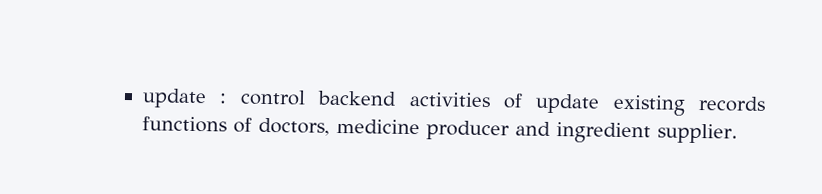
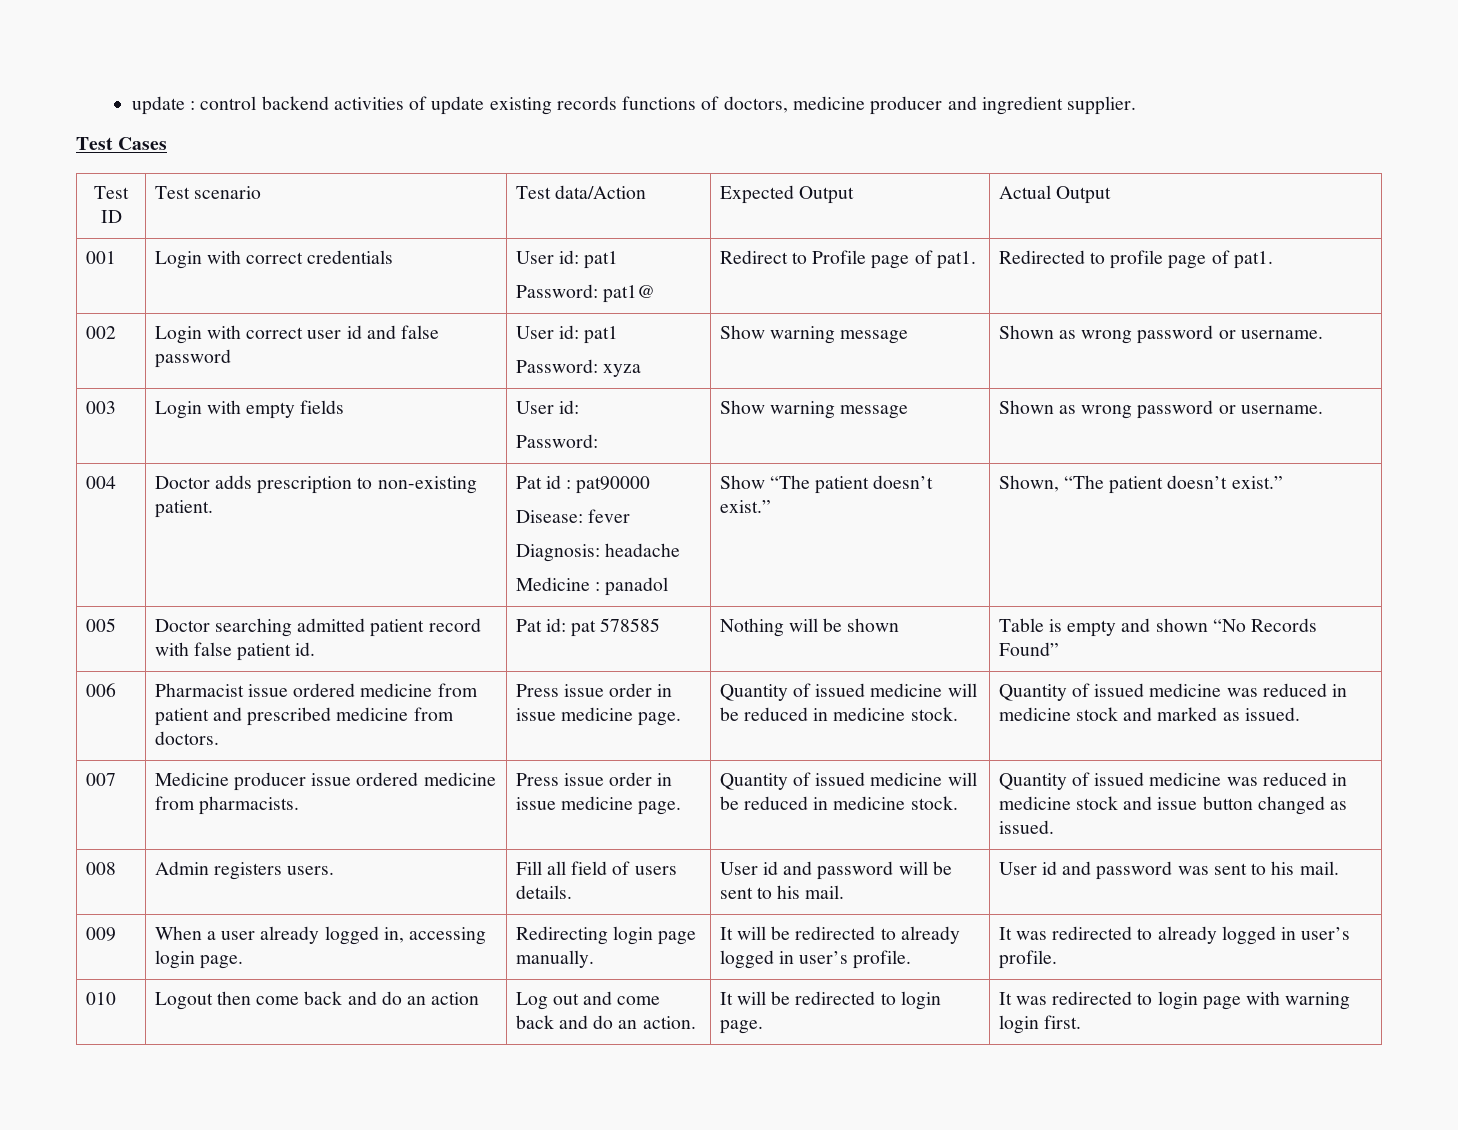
+ Test Cases
+ Test ID | Test scenario | Test data/Action | Expected Output | Actual Output
+ 001 | Login with correct credentials | User id: pat1
+ Password: pat1@ | Redirect to Profile page of pat1. | Redirected to profile page of pat1.
+ 002 | Login with correct user id and false password | User id: pat1
+ Password: xyza | Show warning message | Shown as wrong password or username.
+ 003 | Login with empty fields | User id:
+ Password: | Show warning message | Shown as wrong password or username.
+ 004 | Doctor adds prescription to non-existing patient. | Pat id : pat90000
+ Disease: fever
+ Diagnosis: headache
+ Medicine : panadol | Show “The patient doesn’t exist.” | Shown, “The patient doesn’t exist.”
+ 005 | Doctor searching admitted patient record with false patient id. | Pat id: pat 578585 | Nothing will be shown | Table is empty and shown “No Records Found”
+ 006 | Pharmacist issue ordered medicine from patient and prescribed medicine from doctors. | Press issue order in issue medicine page. | Quantity of issued medicine will be reduced in medicine stock. | Quantity of issued medicine was reduced in medicine stock and marked as issued.
+ 007 | Medicine producer issue ordered medicine from pharmacists. | Press issue order in issue medicine page. | Quantity of issued medicine will be reduced in medicine stock. | Quantity of issued medicine was reduced in medicine stock and issue button changed as issued.
+ 008 | Admin registers users. | Fill all field of users details. | User id and password will be sent to his mail. | User id and password was sent to his mail.
+ 009 | When a user already logged in, accessing login page. | Redirecting login page manually. | It will be redirected to already logged in user’s profile. | It was redirected to already logged in user’s profile.
+ 010 | Logout then come back and do an action | Log out and come back and do an action. | It will be redirected to login page. | It was redirected to login page with warning login first.

